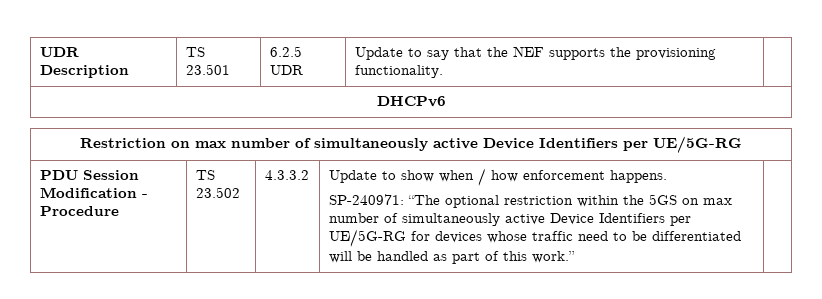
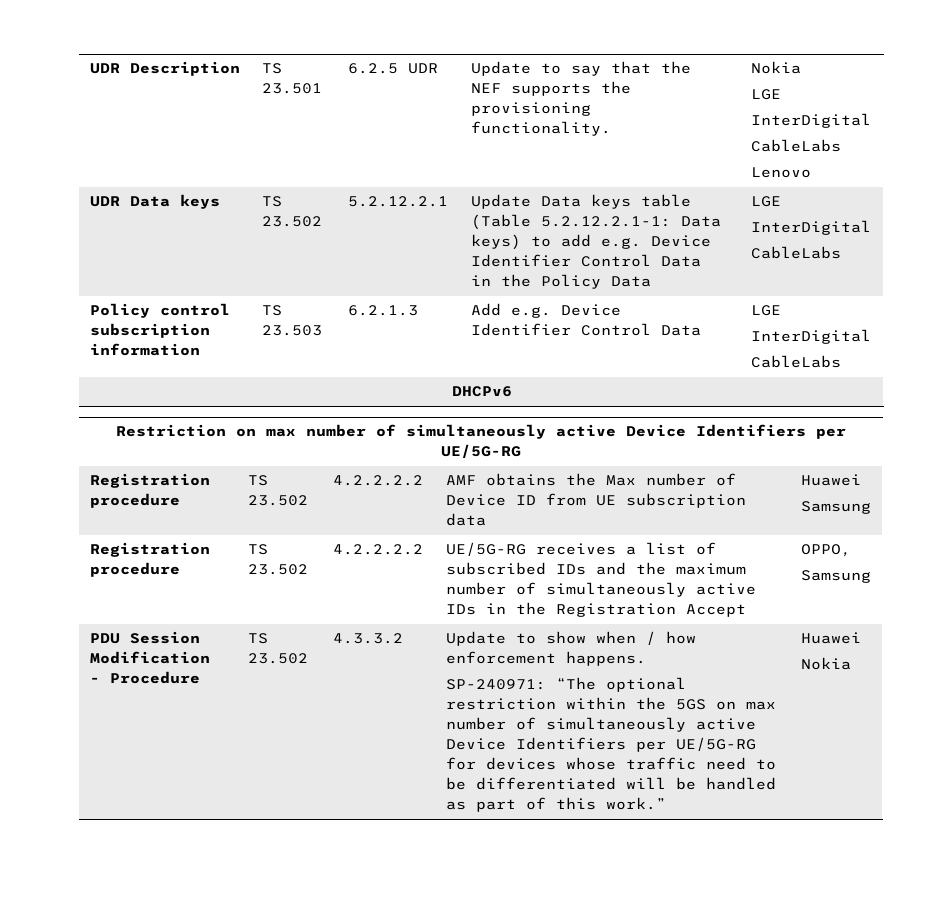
- UDR Description | TS 23.501 | 6.2.5 UDR | Update to say that the NEF supports the provisioning functionality. |
+ UDR Description | TS 23.501 | 6.2.5 UDR | Update to say that the NEF supports the provisioning functionality. | Nokia
+ LGE
+ InterDigital
+ CableLabs
+ Lenovo
+ UDR Data keys | TS 23.502 | 5.2.12.2.1 | Update Data keys table (Table 5.2.12.2.1-1: Data keys) to add e.g. Device Identifier Control Data in the Policy Data | LGE
+ InterDigital
+ CableLabs
+ Policy control subscription information | TS 23.503 | 6.2.1.3 | Add e.g. Device Identifier Control Data | LGE
+ InterDigital
+ CableLabs
+ Registration procedure | TS 23.502 | 4.2.2.2.2 | AMF obtains the Max number of Device ID from UE subscription data | Huawei
+ Samsung
+ Registration procedure | TS 23.502 | 4.2.2.2.2 | UE/5G-RG receives a list of subscribed IDs and the maximum number of simultaneously active IDs in the Registration Accept | OPPO,
+ Samsung
- SP-240971: “The optional restriction within the 5GS on max number of simultaneously active Device Identifiers per UE/5G-RG for devices whose traffic need to be differentiated will be handled as part of this work.”
+ SP-240971: “The optional restriction within the 5GS on max number of simultaneously active Device Identifiers per UE/5G-RG for devices whose traffic need to be differentiated will be handled as part of this work.” | Huawei
+ Nokia

